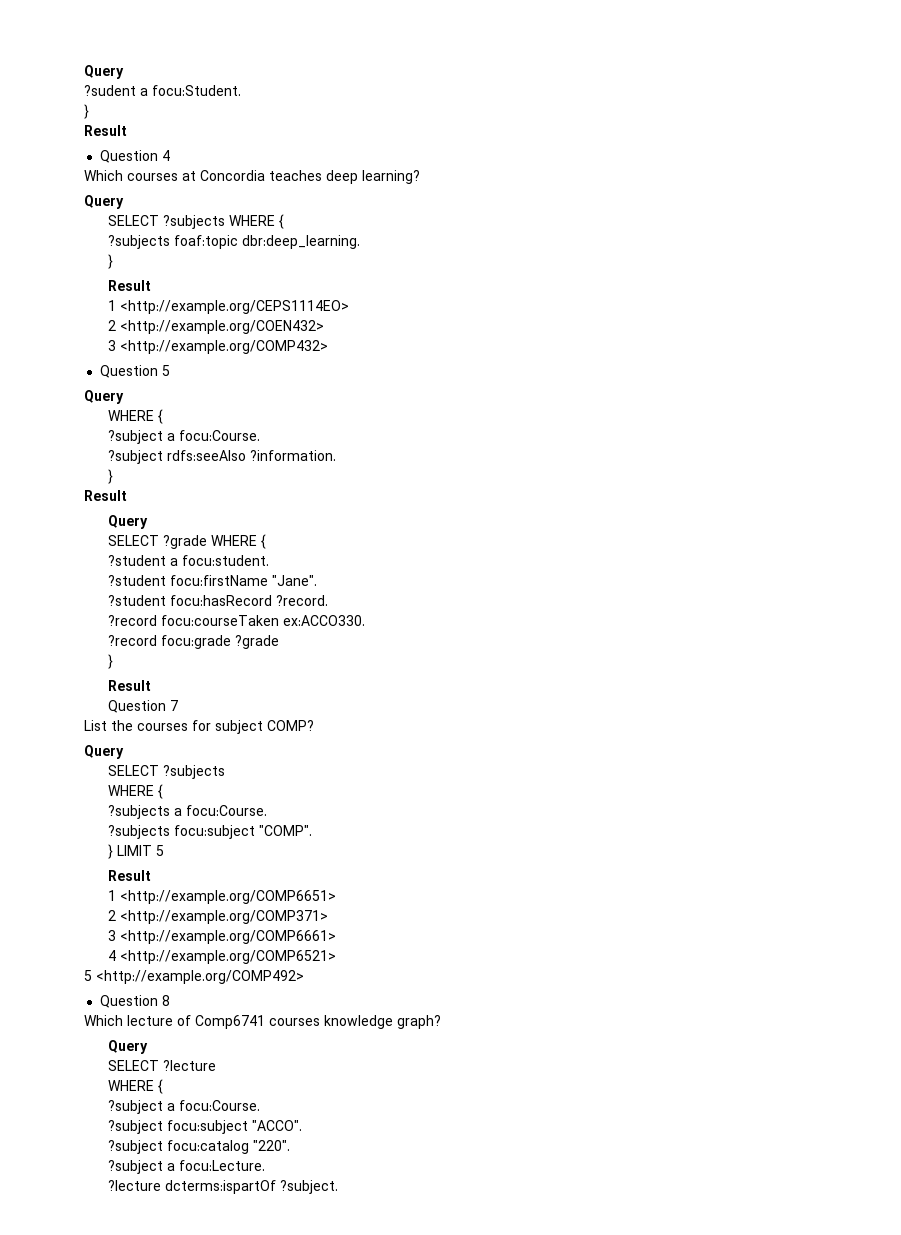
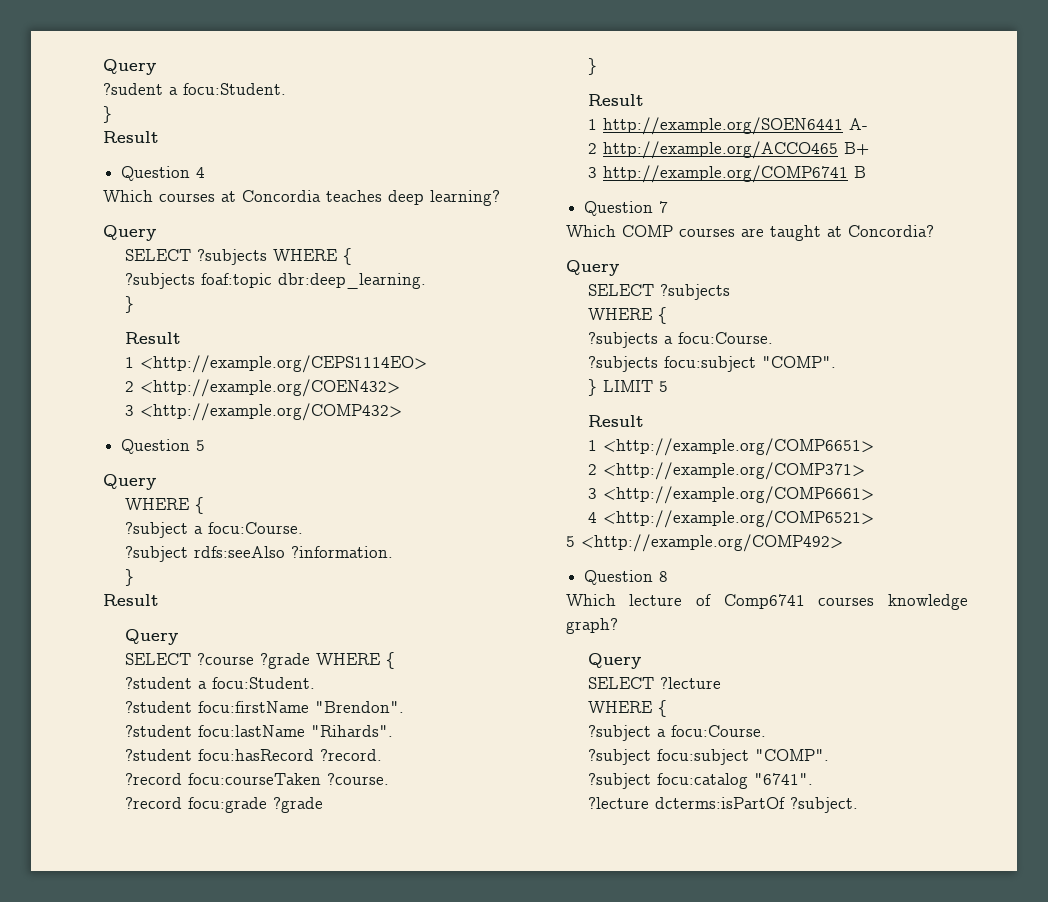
- SELECT ?grade WHERE {
+ SELECT ?course ?grade WHERE {
- ?student a focu:student.
+ ?student a focu:Student.
- ?student focu:firstName "Jane".
+ ?student focu:firstName "Brendon".
+ ?student focu:lastName "Rihards".
- ?record focu:courseTaken ex:ACCO330.
+ ?record focu:courseTaken ?course.
+ 1 http://example.org/SOEN6441 A-
+ 2 http://example.org/ACCO465 B+
+ 3 http://example.org/COMP6741 B
  Question 7
- List the courses for subject COMP?
+ Which COMP courses are taught at Concordia?
- ?subject focu:subject "ACCO".
+ ?subject focu:subject "COMP".
- ?subject focu:catalog "220".
- ?subject a focu:Lecture.
- ?lecture dcterms:ispartOf ?subject.
+ ?subject focu:catalog "6741".
+ ?lecture dcterms:isPartOf ?subject.

